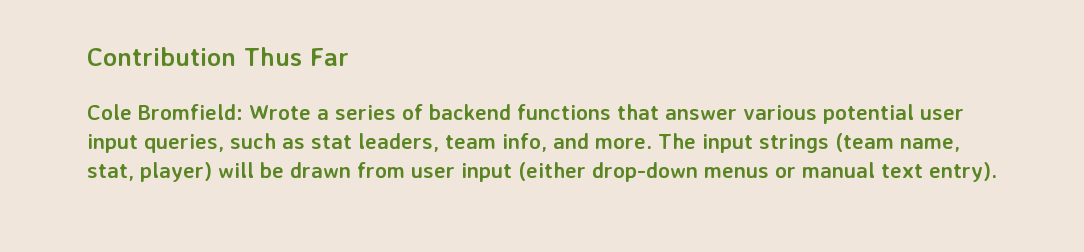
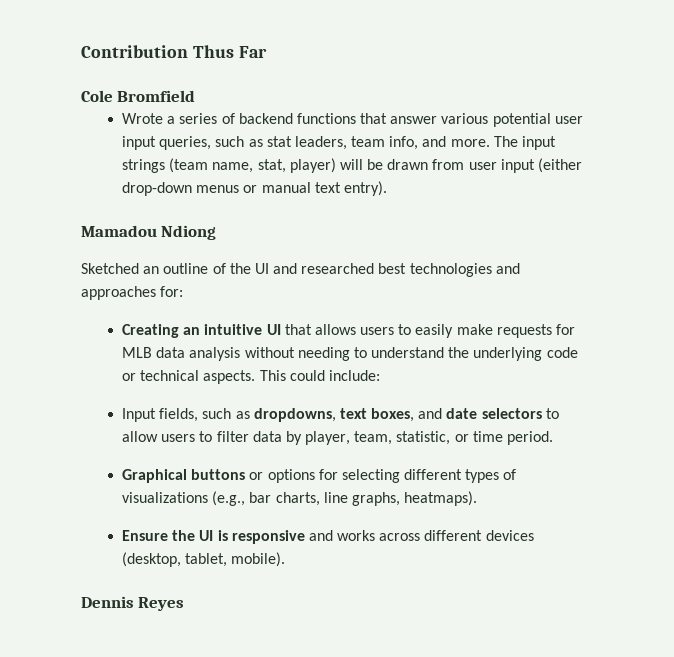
- Cole Bromfield: Wrote a series of backend functions that answer various potential user input queries, such as stat leaders, team info, and more.
+ Cole Bromfield
+ Wrote a series of backend functions that answer various potential user input queries, such as stat leaders, team info, and more.
+ Mamadou Ndiong
+ Sketched an outline of the UI and researched best technologies and approaches for:
+ Creating an intuitive UI that allows users to easily make requests for MLB data analysis without needing to understand the underlying code or technical aspects. This could include:
+ Input fields, such as dropdowns, text boxes, and date selectors to allow users to filter data by player, team, statistic, or time period.
+ Graphical buttons or options for selecting different types of visualizations (e.g., bar charts, line graphs, heatmaps).
+ Ensure the UI is responsive and works across different devices (desktop, tablet, mobile).
+ Dennis Reyes

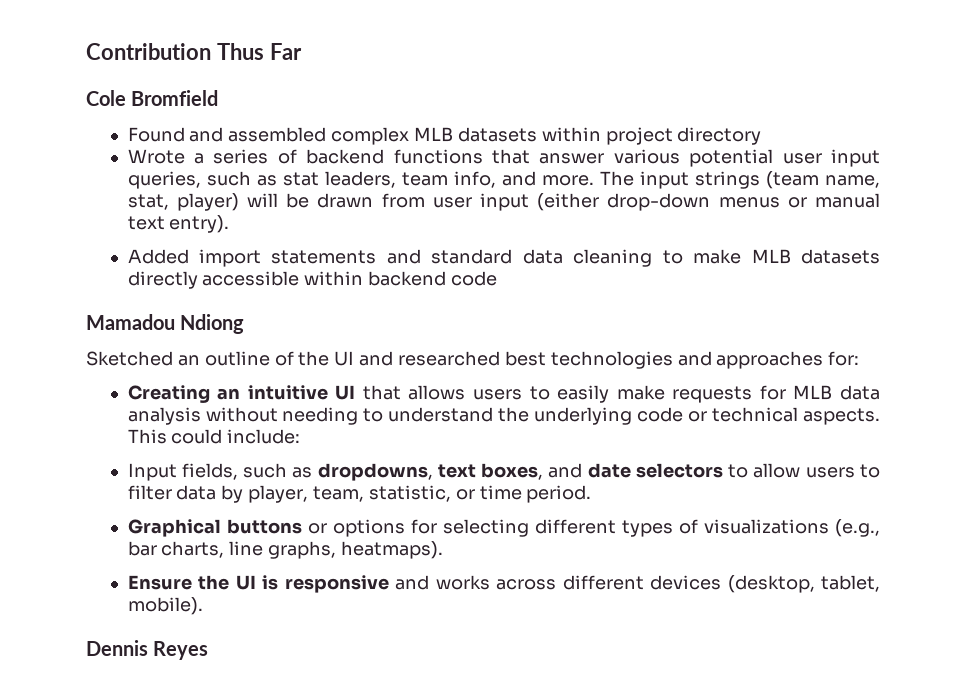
+ Found and assembled complex MLB datasets within project directory
+ Added import statements and standard data cleaning to make MLB datasets directly accessible within backend code

